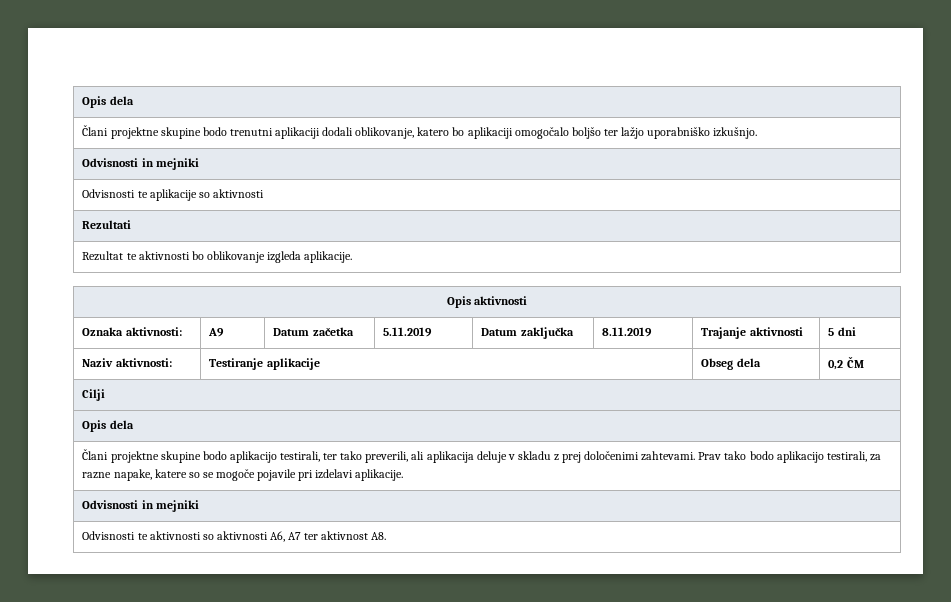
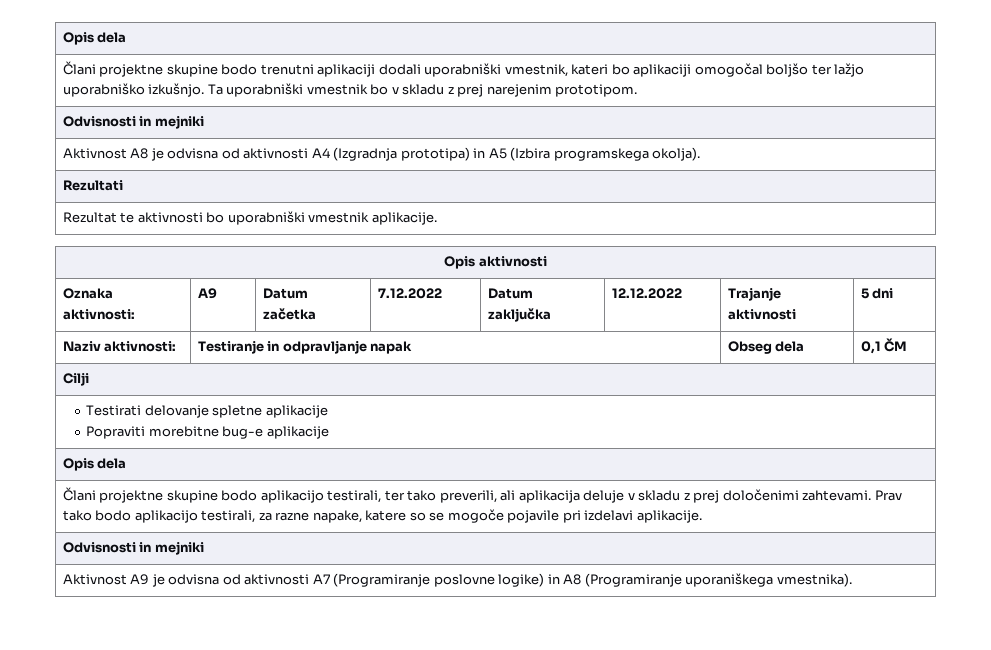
- Člani projektne skupine bodo trenutni aplikaciji dodali oblikovanje, katero bo aplikaciji omogočalo boljšo ter lažjo uporabniško izkušnjo.
+ Člani projektne skupine bodo trenutni aplikaciji dodali uporabniški vmestnik, kateri bo aplikaciji omogočal boljšo ter lažjo uporabniško izkušnjo. Ta uporabniški vmestnik bo v skladu z prej narejenim prototipom.
  Odvisnosti in mejniki
- Odvisnosti te aplikacije so aktivnosti
+ Aktivnost A8 je odvisna od aktivnosti A4 (Izgradnja prototipa) in A5 (Izbira programskega okolja).
- Rezultat te aktivnosti bo oblikovanje izgleda aplikacije.
+ Rezultat te aktivnosti bo uporabniški vmestnik aplikacije.
- Oznaka aktivnosti: | A9 | Datum začetka | 5.11.2019 | Datum zaključka | 8.11.2019 | Trajanje aktivnosti | 5 dni
+ Oznaka aktivnosti: | A9 | Datum začetka | 7.12.2022 | Datum zaključka | 12.12.2022 | Trajanje aktivnosti | 5 dni
- Naziv aktivnosti: | Testiranje aplikacije | Obseg dela | 0,2 ČM
+ Naziv aktivnosti: | Testiranje in odpravljanje napak | Obseg dela | 0,1 ČM
+ Testirati delovanje spletne aplikacije
+ Popraviti morebitne bug-e aplikacije
- Odvisnosti te aktivnosti so aktivnosti A6, A7 ter aktivnost A8.
+ Aktivnost A9 je odvisna od aktivnosti A7 (Programiranje poslovne logike) in A8 (Programiranje uporaniškega vmestnika).

